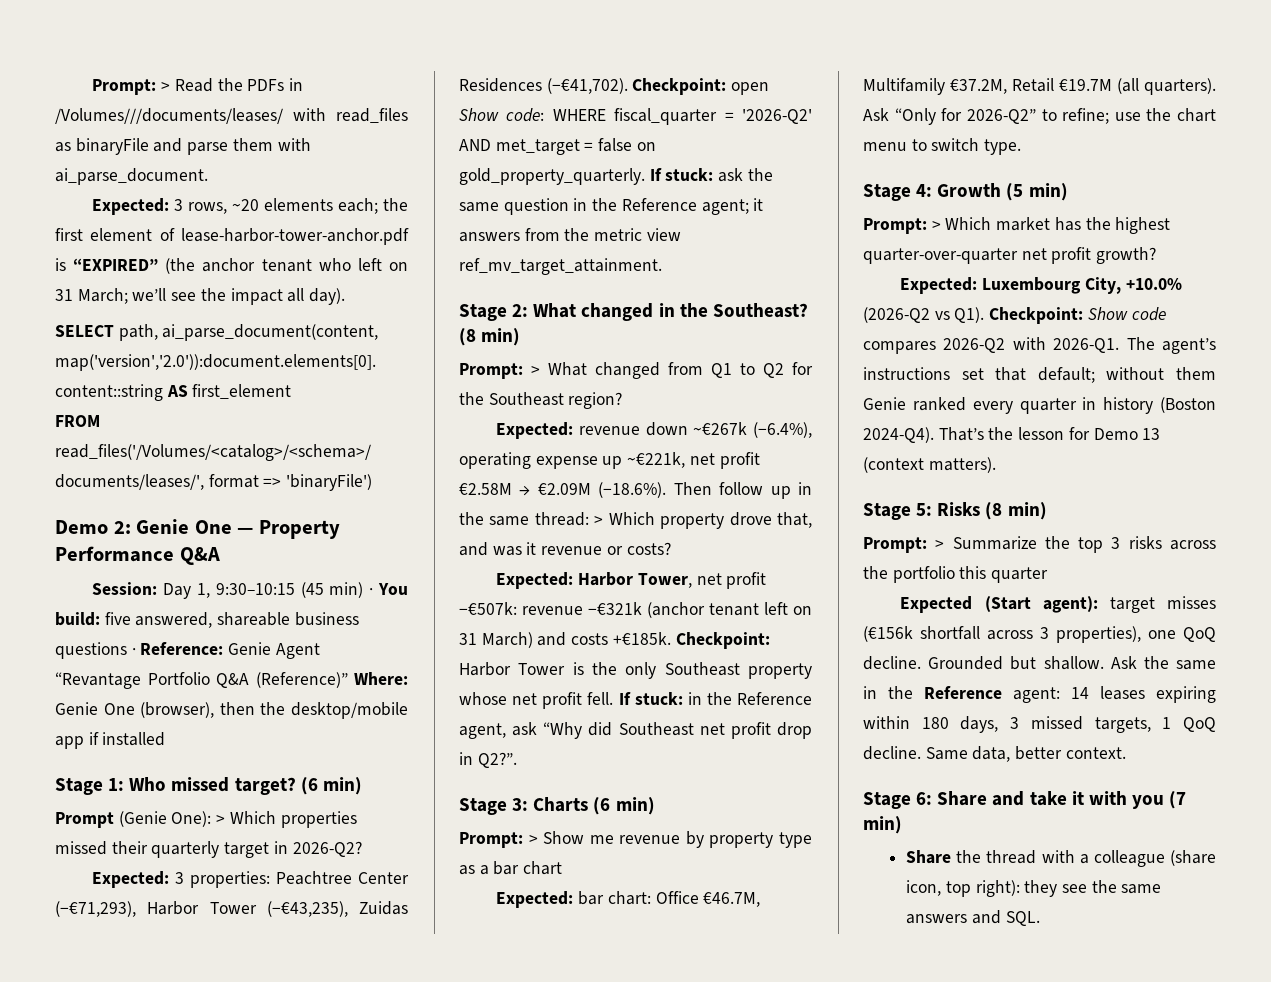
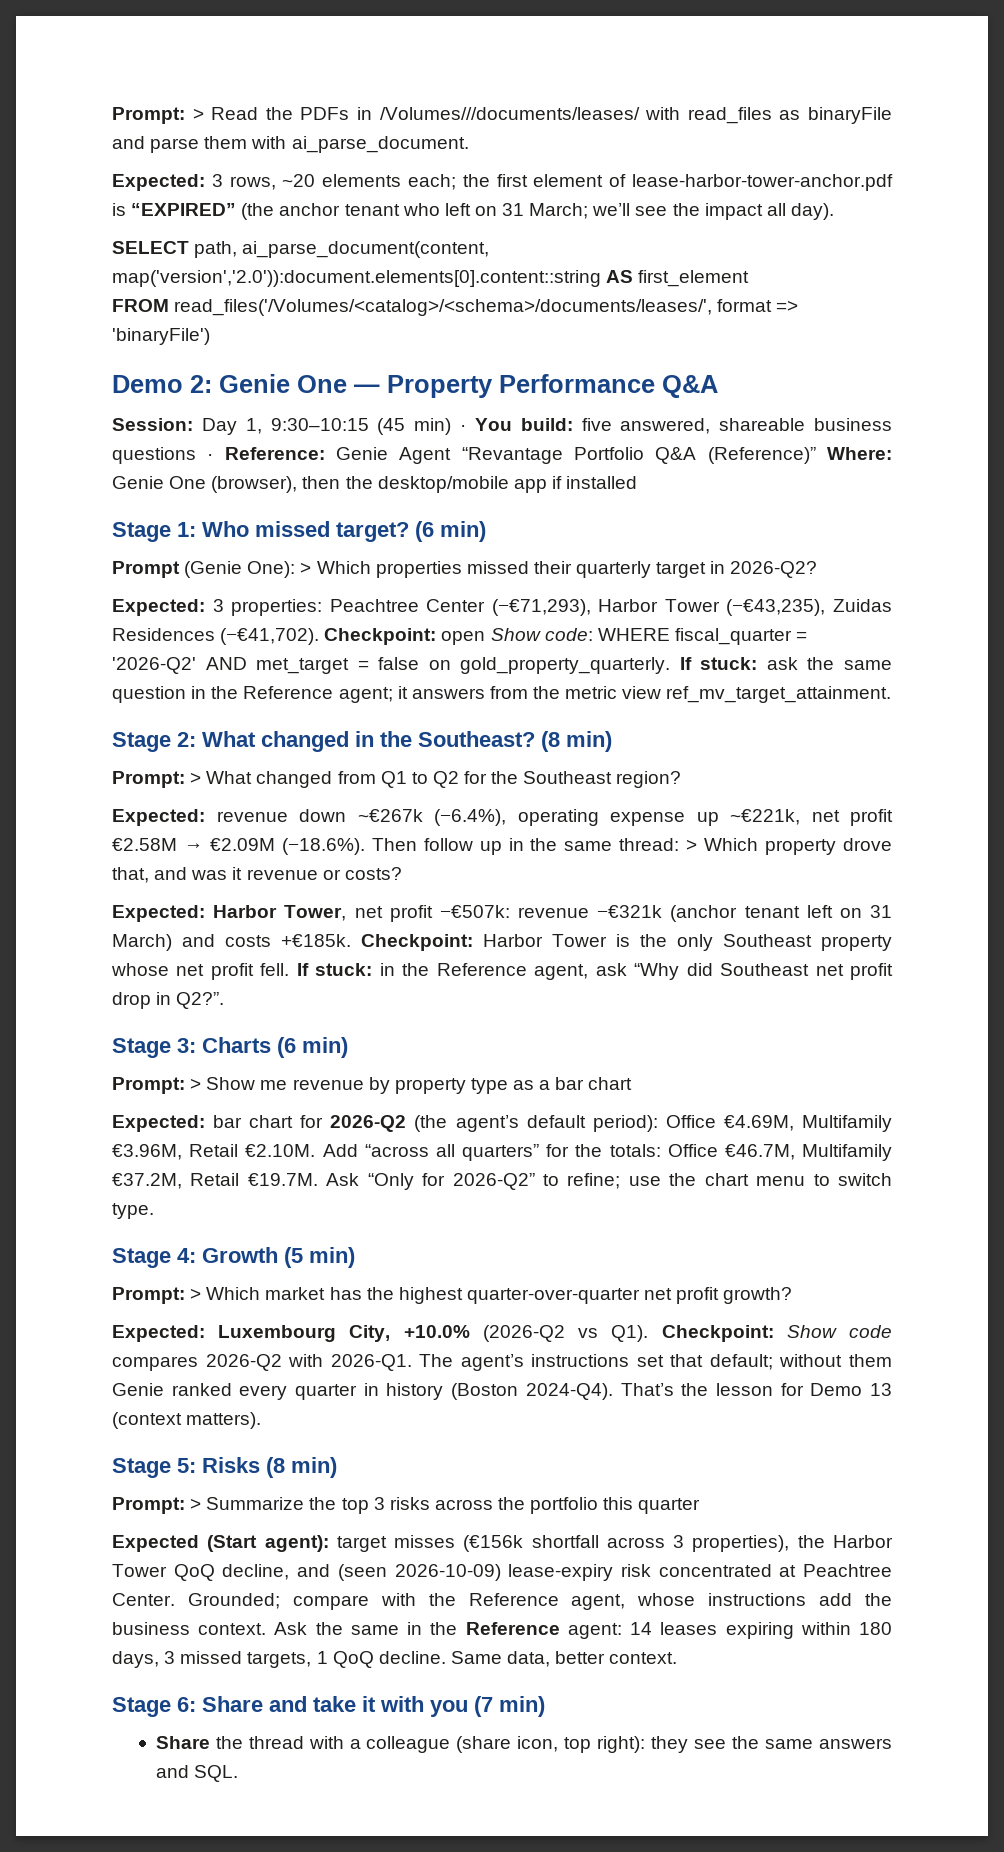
- Expected: bar chart: Office €46.7M, Multifamily €37.2M, Retail €19.7M (all quarters). Ask “Only for 2026-Q2” to refine; use the chart menu to switch type.
+ Expected: bar chart for 2026-Q2 (the agent’s default period): Office €4.69M, Multifamily €3.96M, Retail €2.10M. Add “across all quarters” for the totals: Office €46.7M, Multifamily €37.2M, Retail €19.7M. Ask “Only for 2026-Q2” to refine; use the chart menu to switch type.
- Expected (Start agent): target misses (€156k shortfall across 3 properties), one QoQ decline. Grounded but shallow.
+ Expected (Start agent): target misses (€156k shortfall across 3 properties), the Harbor Tower QoQ decline, and (seen 2026-10-09) lease-expiry risk concentrated at Peachtree Center. Grounded; compare with the Reference agent, whose instructions add the business context.

